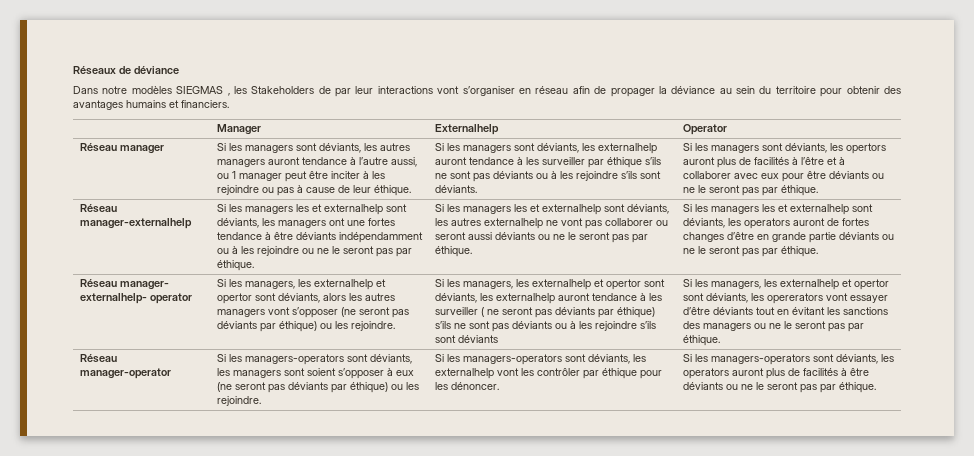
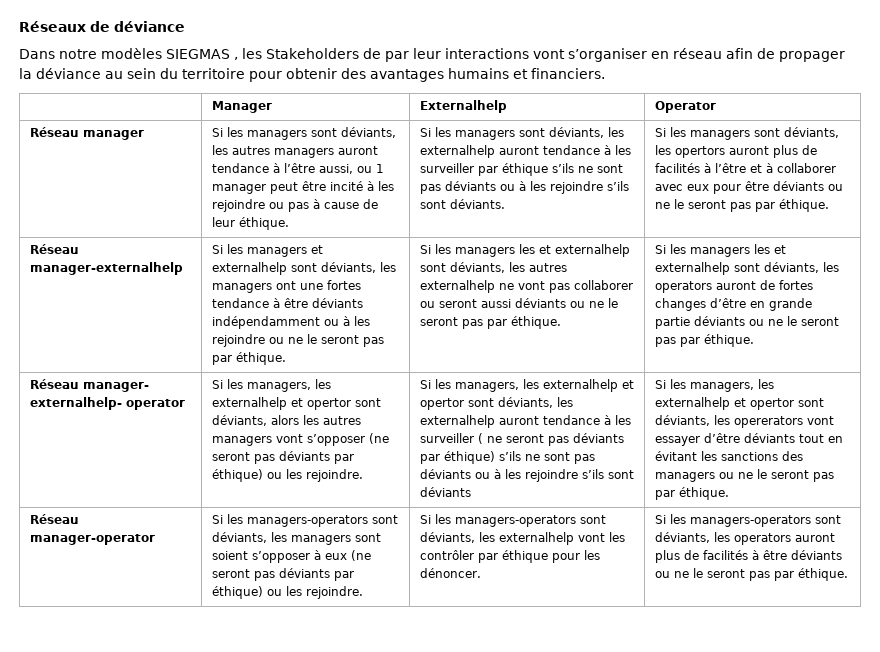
- Si les managers sont déviants, les autres managers auront tendance à l’autre aussi, ou 1 manager peut être inciter à les rejoindre ou pas à cause de leur éthique.
+ Si les managers sont déviants, les autres managers auront tendance à l’être aussi, ou 1 manager peut être incité à les rejoindre ou pas à cause de leur éthique.
- Si les managers les et externalhelp sont déviants, les managers ont une fortes tendance à être déviants indépendamment ou à les rejoindre ou ne le seront pas par éthique.
+ Si les managers et externalhelp sont déviants, les managers ont une fortes tendance à être déviants indépendamment ou à les rejoindre ou ne le seront pas par éthique.

